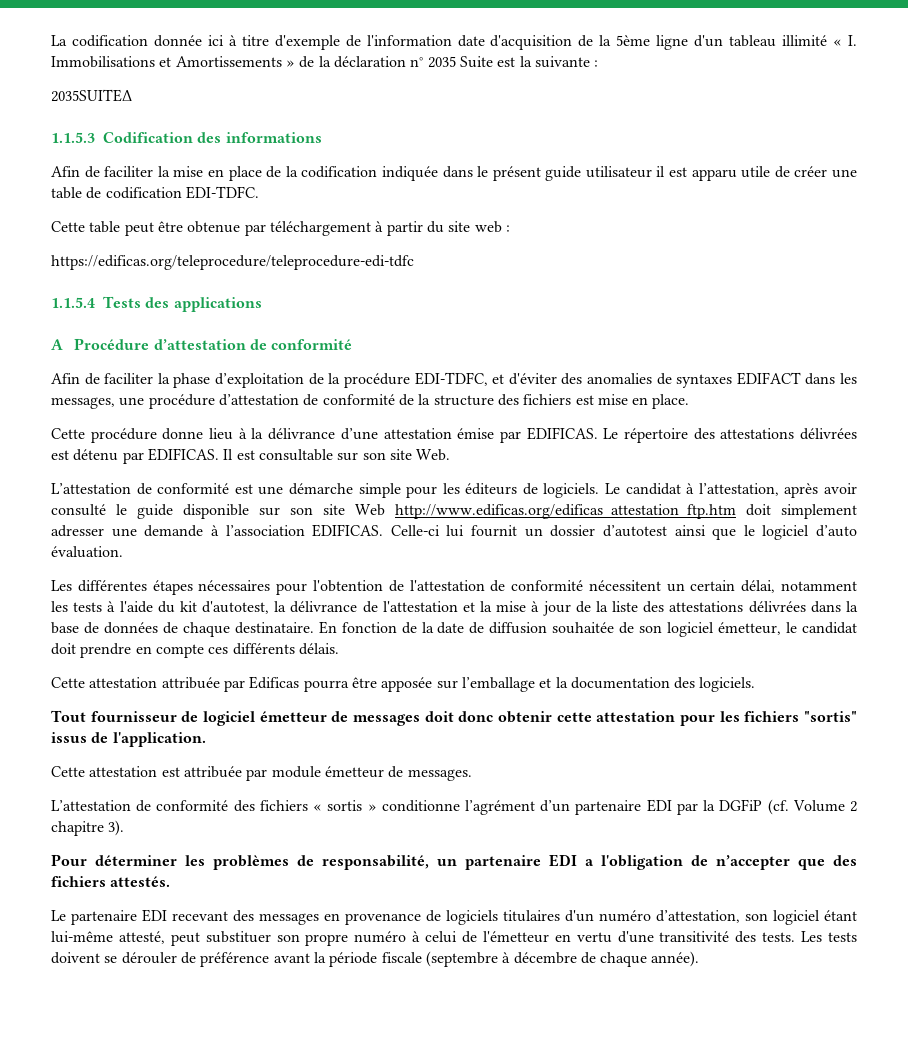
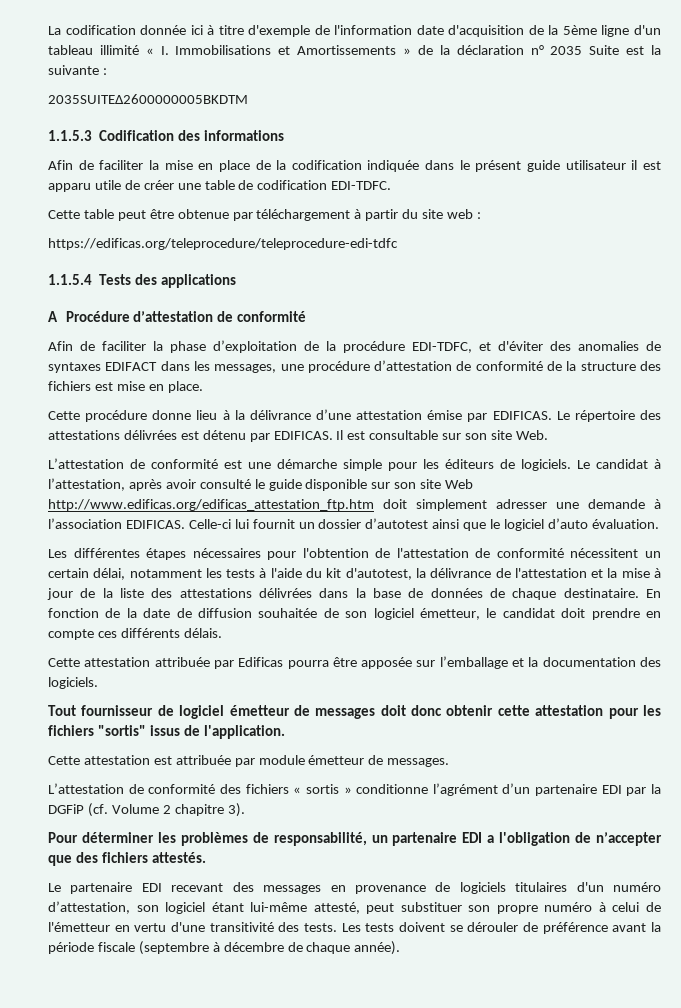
- 2035SUITEΔ
+ 2035SUITEΔ2600000005BKDTM

